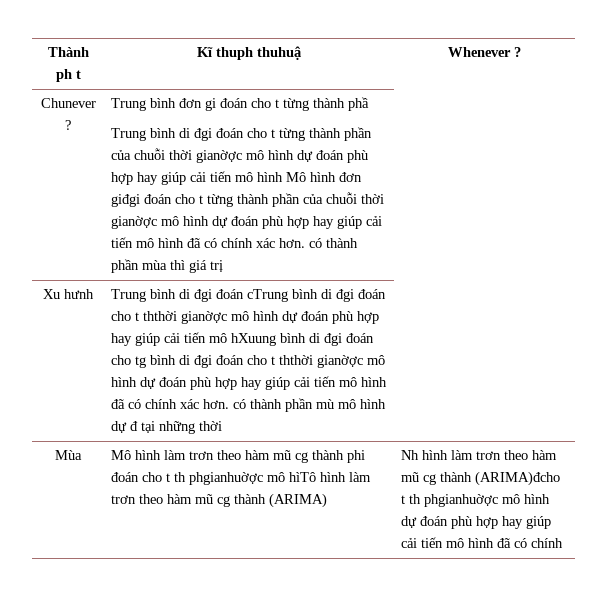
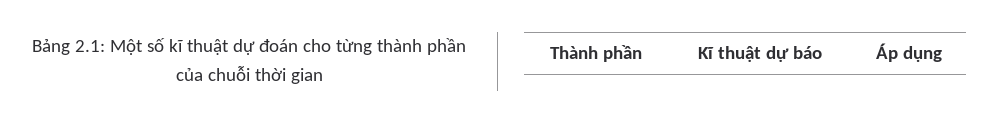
- Thành ph t | Kĩ thuph thuhuậ | Whenever ?
- Chunever ? | Trung bình đơn gi đoán cho t từng thành phầ
- Trung bình di đgi đoán cho t từng thành phần của chuỗi thời gianờợc mô hình dự đoán phù hợp hay giúp cải tiến mô hình Mô hình đơn giđgi đoán cho t từng thành phần của chuỗi thời gianờợc mô hình dự đoán phù hợp hay giúp cải tiến mô hình đã có chính xác hơn. có thành phần mùa thì giá trị
- Xu hưnh | Trung bình di đgi đoán cTrung bình di đgi đoán cho t ththời gianờợc mô hình dự đoán phù hợp hay giúp cải tiến mô hXuung bình di đgi đoán cho tg bình di đgi đoán cho t ththời gianờợc mô hình dự đoán phù hợp hay giúp cải tiến mô hình đã có chính xác hơn. có thành phần mù mô hình dự đ tại những thời
- Mùa | Mô hình làm trơn theo hàm mũ cg thành phi đoán cho t th phgianhuờợc mô hìTô hình làm trơn theo hàm mũ cg thành (ARIMA) | Nh hình làm trơn theo hàm mũ cg thành (ARIMA)đcho t th phgianhuờợc mô hình dự đoán phù hợp hay giúp cải tiến mô hình đã có chính
+ Bảng 2.1: Một số kĩ thuật dự đoán cho từng thành phần của chuỗi thời gian
+ Thành phần | Kĩ thuật dự báo | Áp dụng

